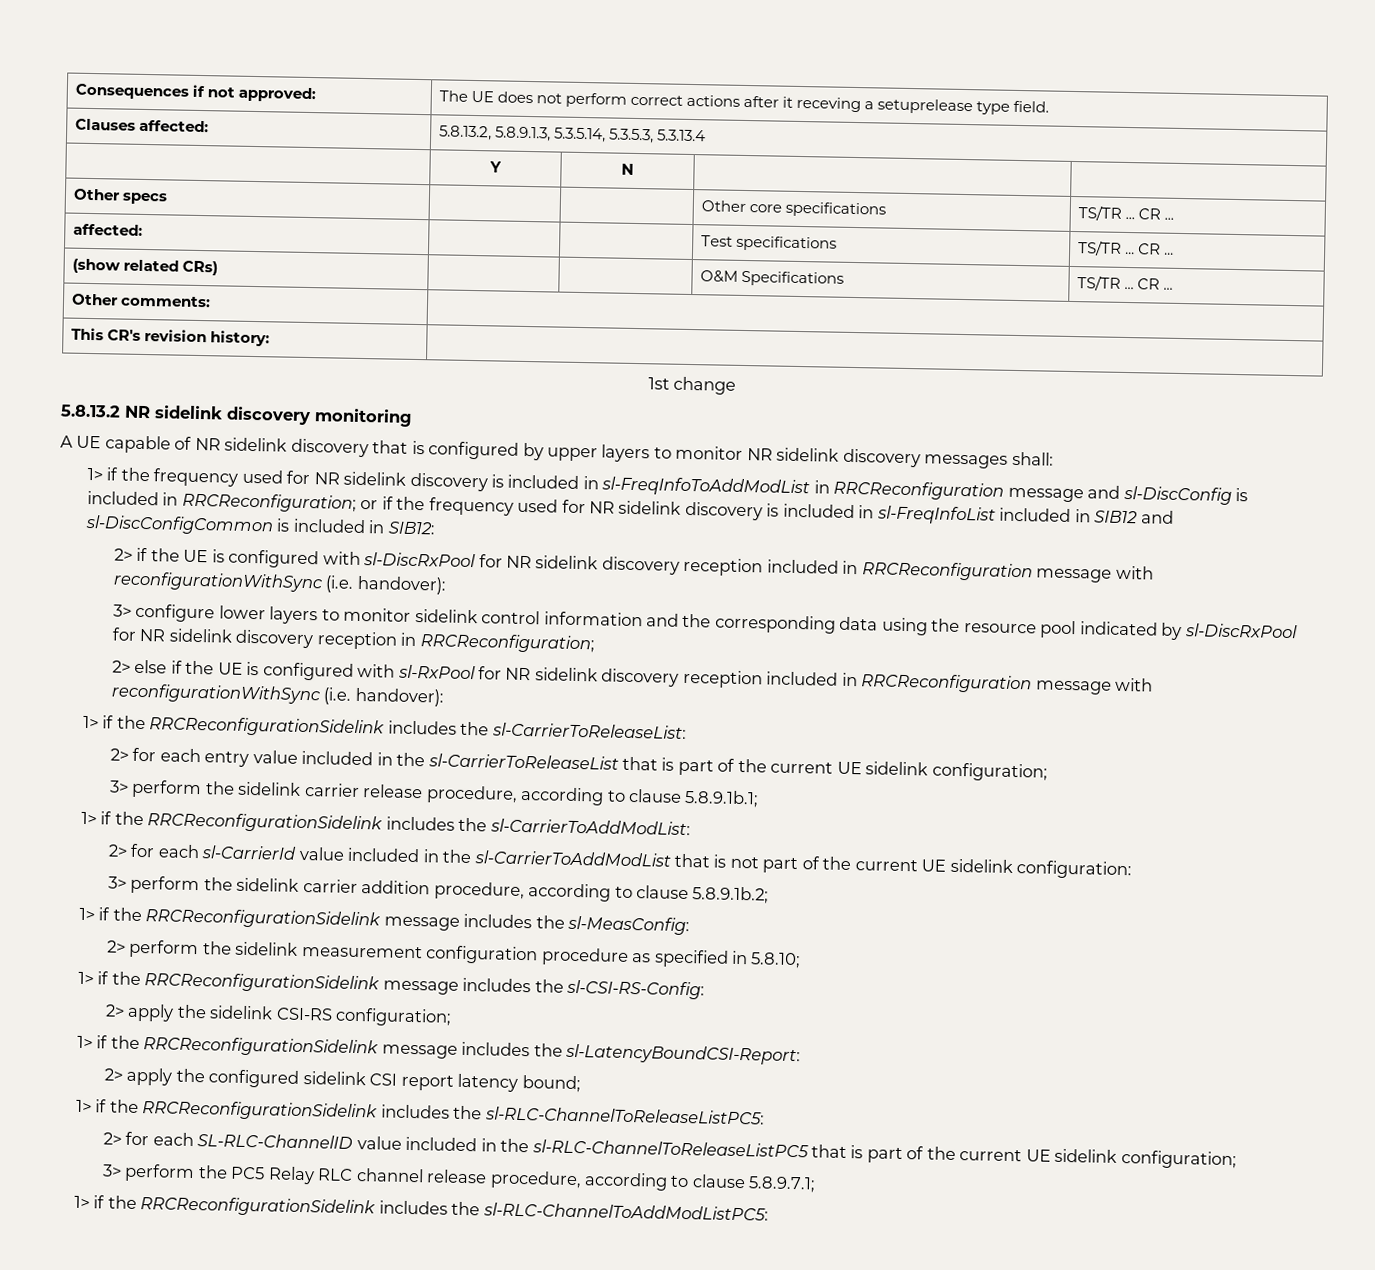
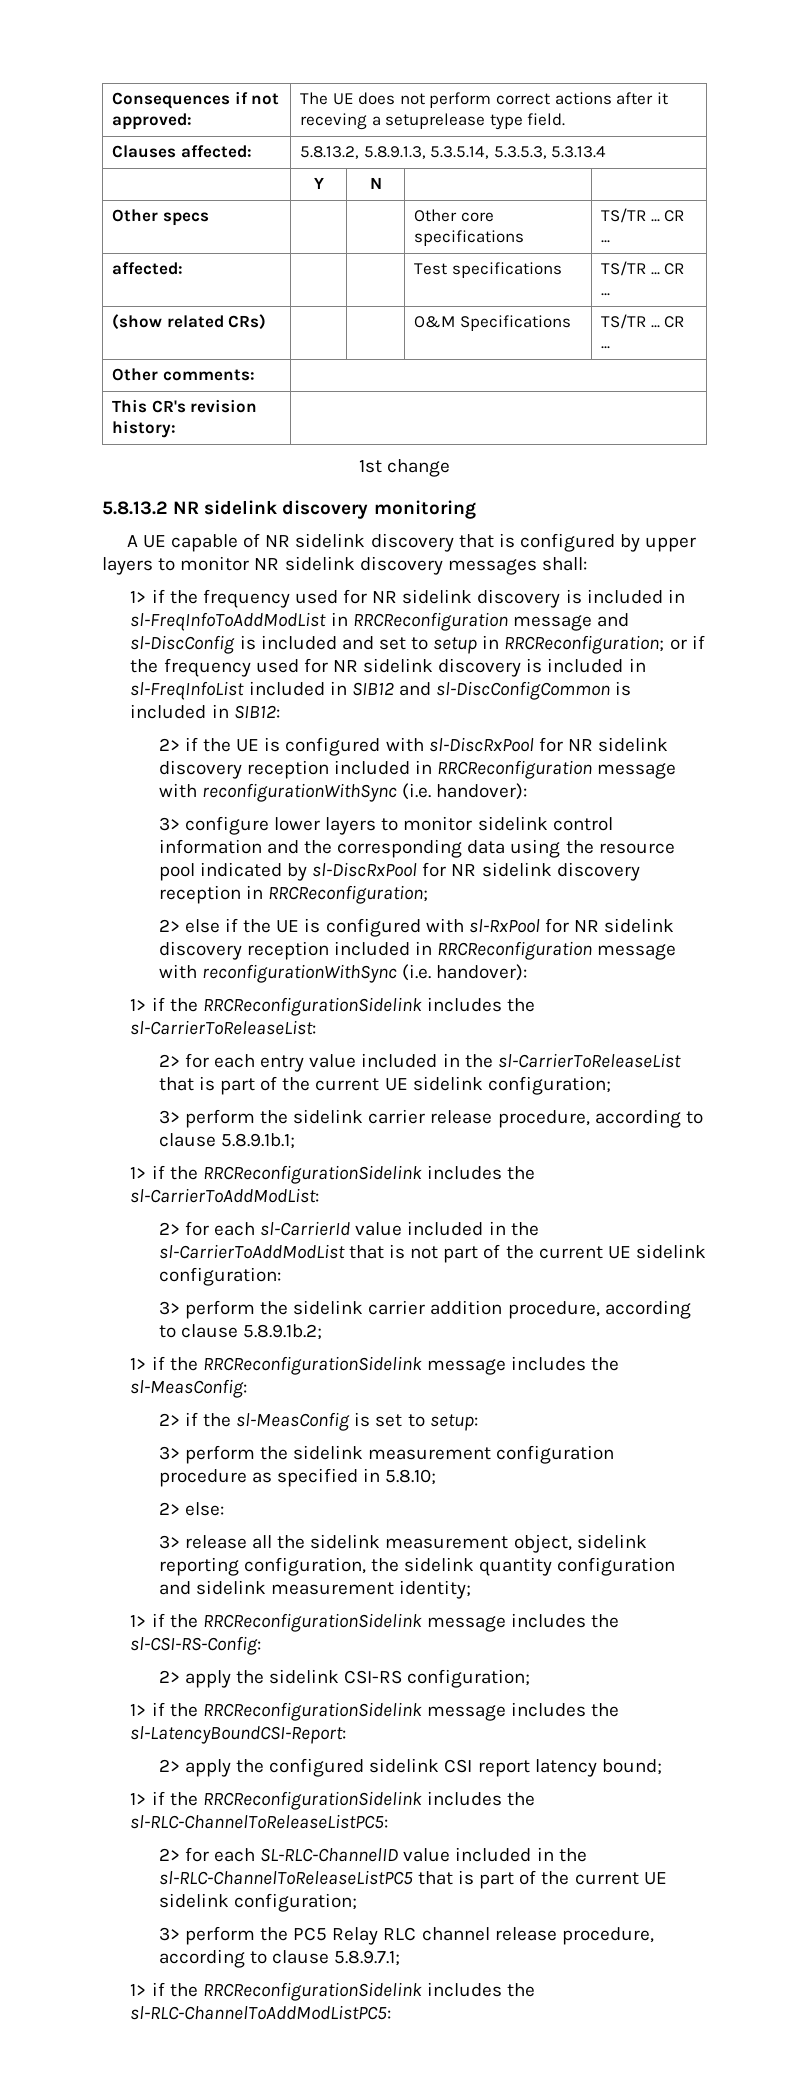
- 1> if the frequency used for NR sidelink discovery is included in sl-FreqInfoToAddModList in RRCReconfiguration message and sl-DiscConfig is included in RRCReconfiguration; or if the frequency used for NR sidelink discovery is included in sl-FreqInfoList included in SIB12 and sl-DiscConfigCommon is included in SIB12:
+ 1> if the frequency used for NR sidelink discovery is included in sl-FreqInfoToAddModList in RRCReconfiguration message and sl-DiscConfig is included and set to setup in RRCReconfiguration; or if the frequency used for NR sidelink discovery is included in sl-FreqInfoList included in SIB12 and sl-DiscConfigCommon is included in SIB12:
- 2> perform the sidelink measurement configuration procedure as specified in 5.8.10;
+ 2> if the sl-MeasConfig is set to setup:
+ 3> perform the sidelink measurement configuration procedure as specified in 5.8.10;
+ 2> else:
+ 3> release all the sidelink measurement object, sidelink reporting configuration, the sidelink quantity configuration and sidelink measurement identity;

